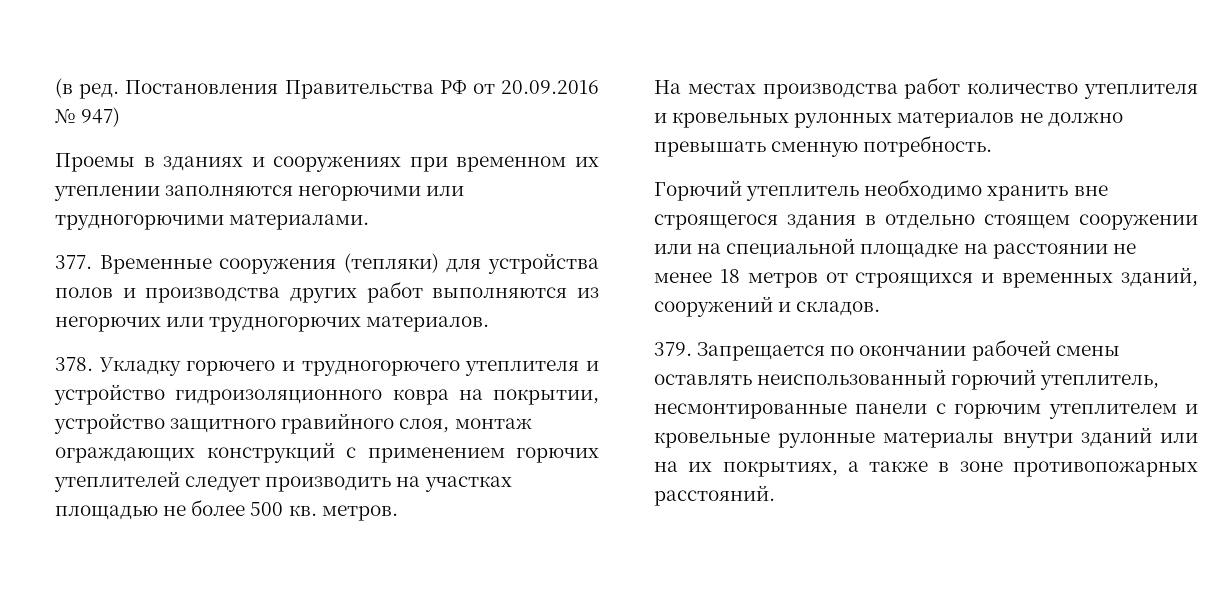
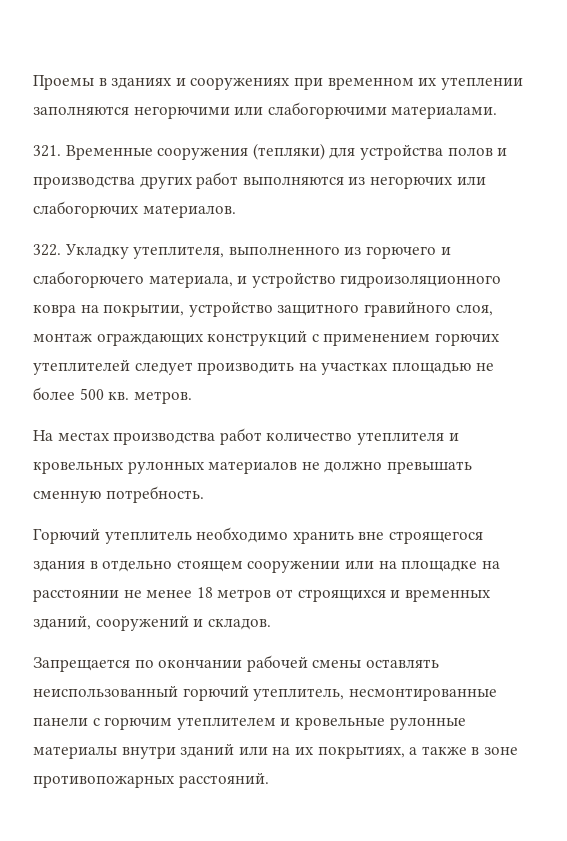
- (в ред. Постановления Правительства РФ от 20.09.2016 № 947)
- Проемы в зданиях и сооружениях при временном их утеплении заполняются негорючими или трудногорючими материалами.
+ Проемы в зданиях и сооружениях при временном их утеплении заполняются негорючими или слабогорючими материалами.
- 377. Временные сооружения (тепляки) для устройства полов и производства других работ выполняются из негорючих или трудногорючих материалов.
+ 321. Временные сооружения (тепляки) для устройства полов и производства других работ выполняются из негорючих или слабогорючих материалов.
- 378. Укладку горючего и трудногорючего утеплителя и устройство гидроизоляционного ковра на покрытии, устройство защитного гравийного слоя, монтаж ограждающих конструкций с применением горючих утеплителей следует производить на участках площадью не более 500 кв. метров.
+ 322. Укладку утеплителя, выполненного из горючего и слабогорючего материала, и устройство гидроизоляционного ковра на покрытии, устройство защитного гравийного слоя, монтаж ограждающих конструкций с применением горючих утеплителей следует производить на участках площадью не более 500 кв. метров.
- Горючий утеплитель необходимо хранить вне строящегося здания в отдельно стоящем сооружении или на специальной площадке на расстоянии не менее 18 метров от строящихся и временных зданий, сооружений и складов.
+ Горючий утеплитель необходимо хранить вне строящегося здания в отдельно стоящем сооружении или на площадке на расстоянии не менее 18 метров от строящихся и временных зданий, сооружений и складов.
- 379. Запрещается по окончании рабочей смены оставлять неиспользованный горючий утеплитель, несмонтированные панели с горючим утеплителем и кровельные рулонные материалы внутри зданий или на их покрытиях, а также в зоне противопожарных расстояний.
+ Запрещается по окончании рабочей смены оставлять неиспользованный горючий утеплитель, несмонтированные панели с горючим утеплителем и кровельные рулонные материалы внутри зданий или на их покрытиях, а также в зоне противопожарных расстояний.

